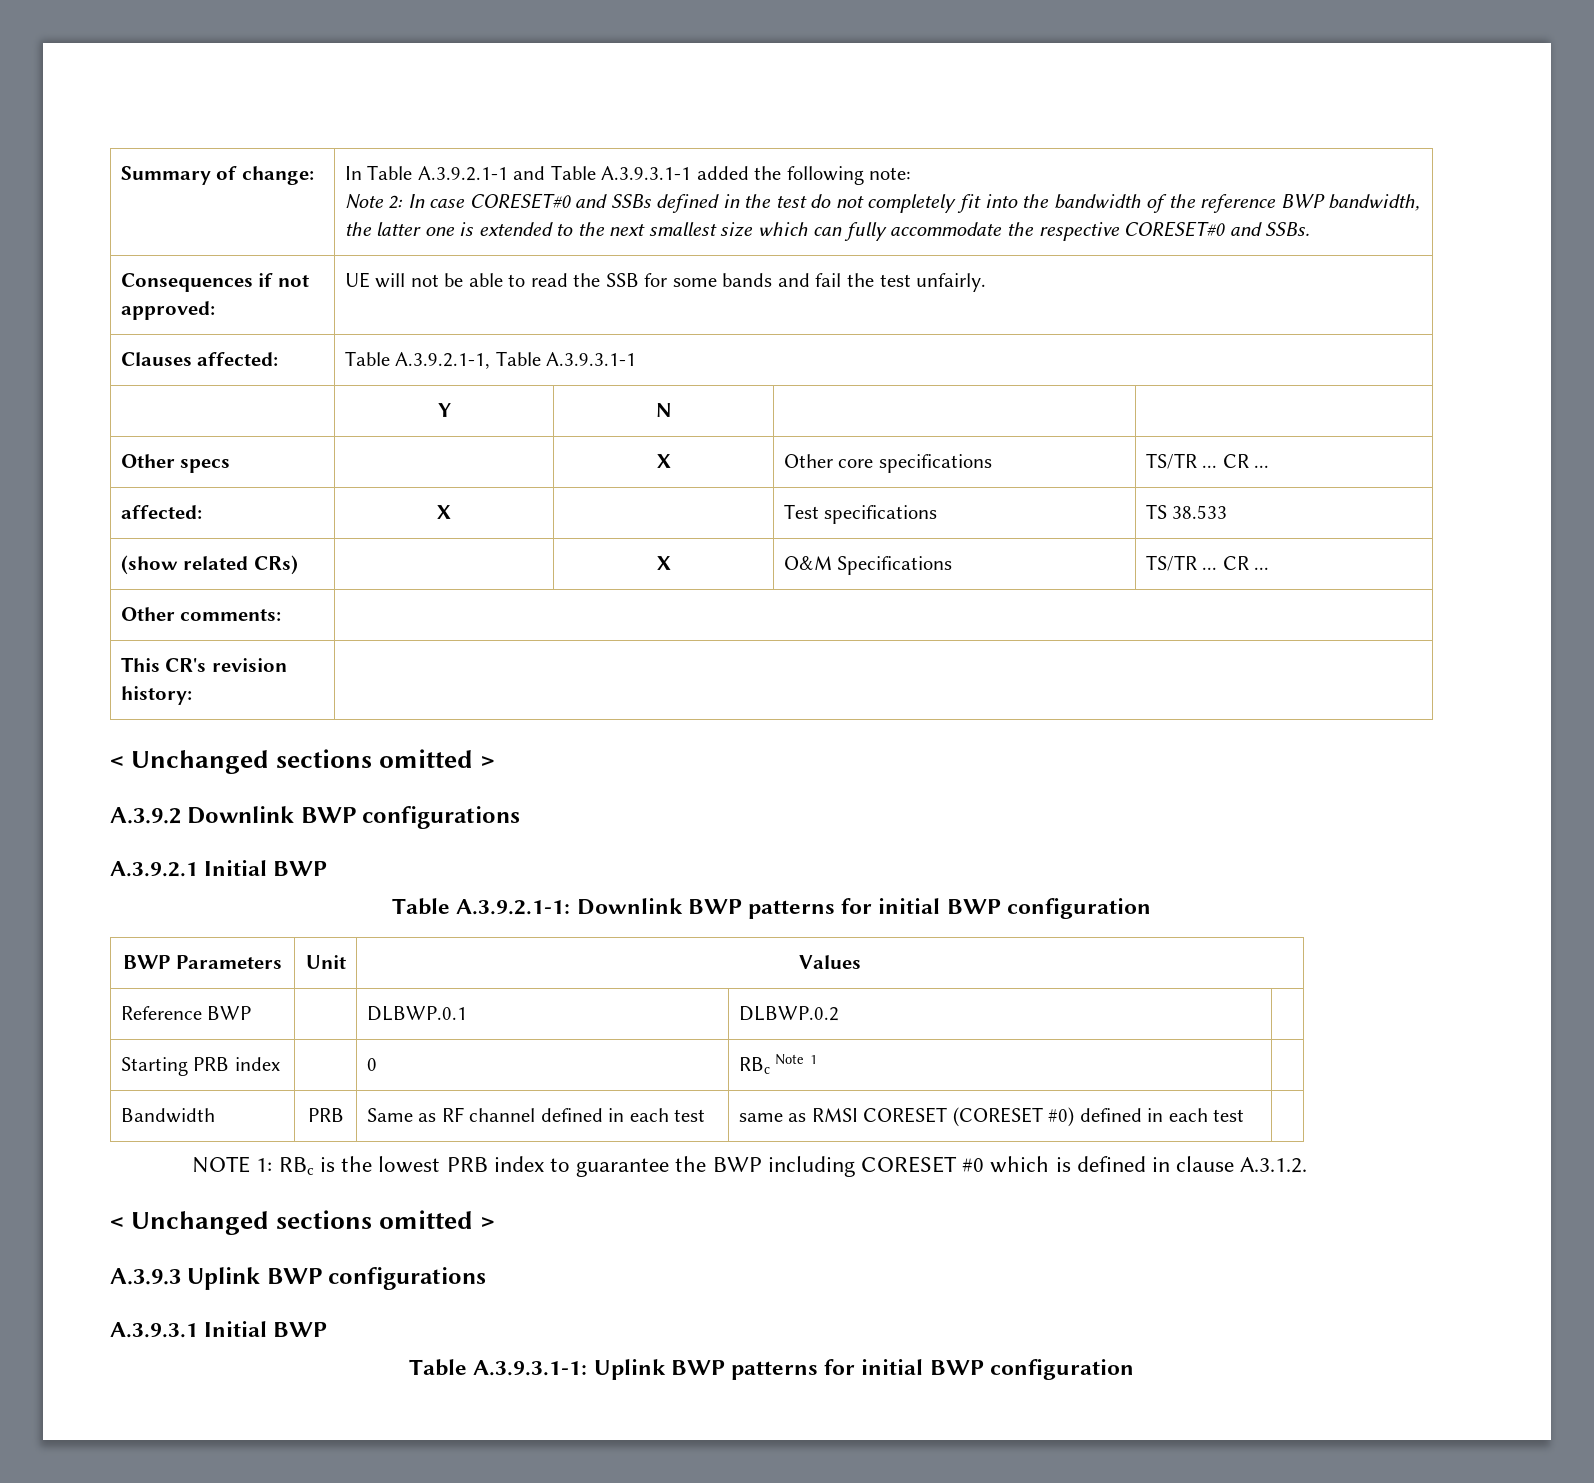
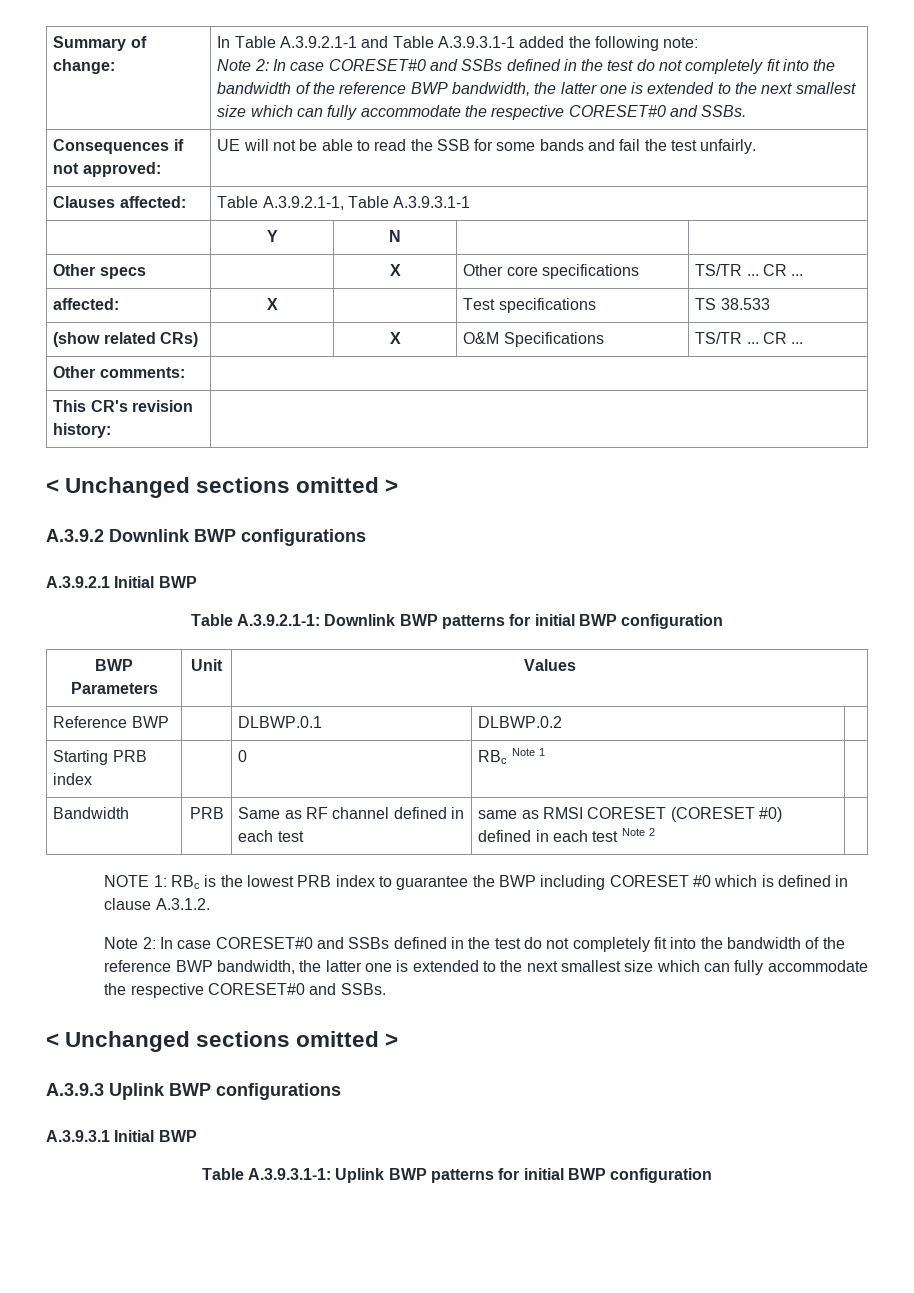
- Bandwidth | PRB | Same as RF channel defined in each test | same as RMSI CORESET (CORESET #0) defined in each test |
+ Bandwidth | PRB | Same as RF channel defined in each test | same as RMSI CORESET (CORESET #0) defined in each test Note 2 |
  NOTE 1: RBc is the lowest PRB index to guarantee the BWP including CORESET #0 which is defined in clause A.3.1.2.
+ Note 2: In case CORESET#0 and SSBs defined in the test do not completely fit into the bandwidth of the reference BWP bandwidth, the latter one is extended to the next smallest size which can fully accommodate the respective CORESET#0 and SSBs.

